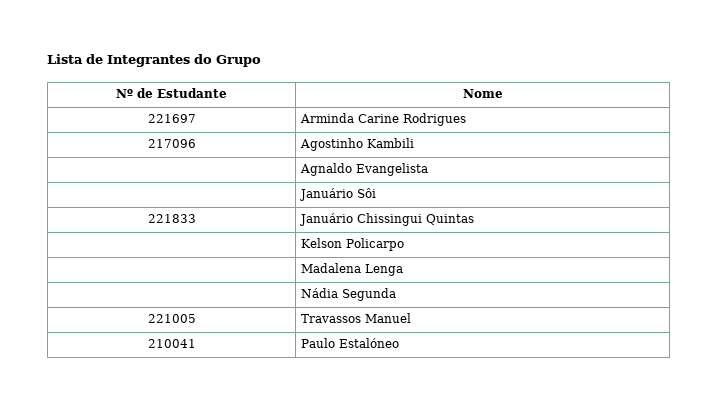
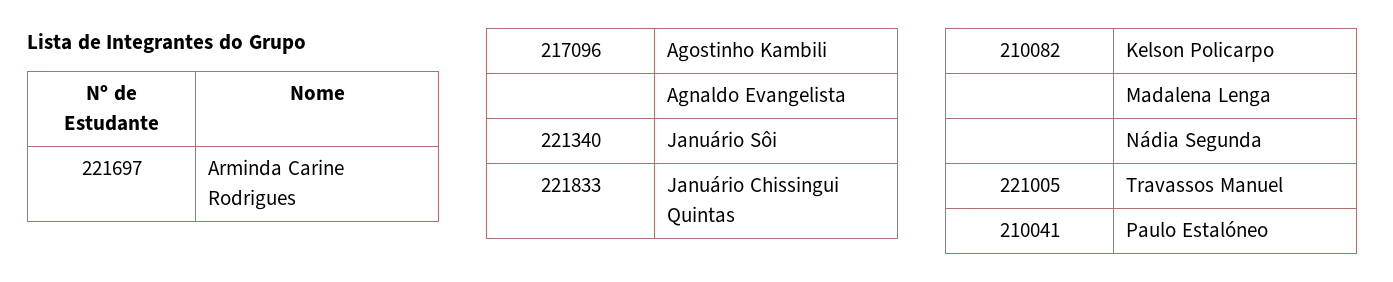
- | Januário Sôi
+ 221340 | Januário Sôi
- | Kelson Policarpo
+ 210082 | Kelson Policarpo

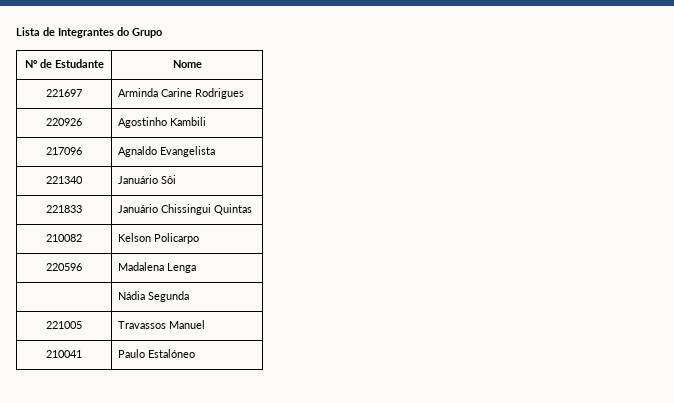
- 217096 | Agostinho Kambili
+ 220926 | Agostinho Kambili
- | Agnaldo Evangelista
+ 217096 | Agnaldo Evangelista
- | Madalena Lenga
+ 220596 | Madalena Lenga

